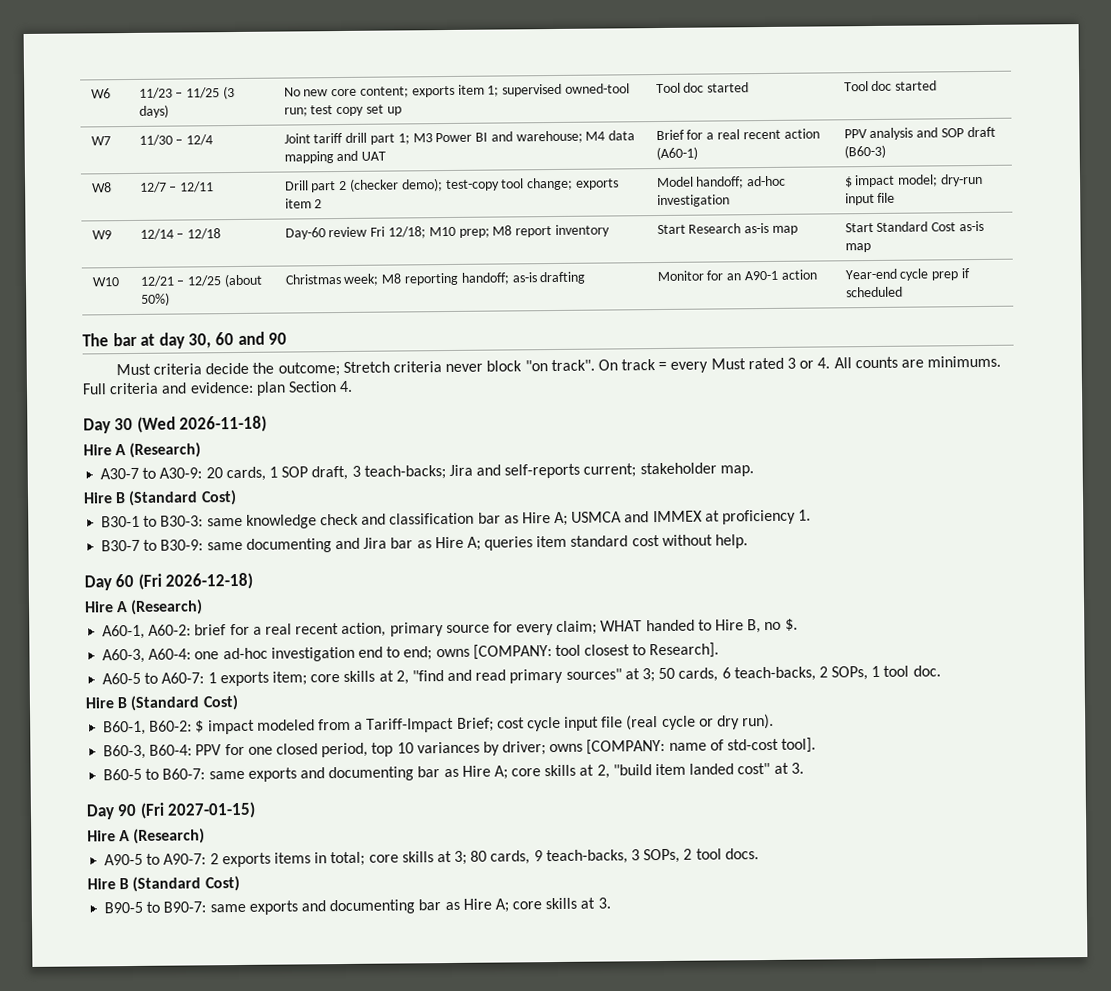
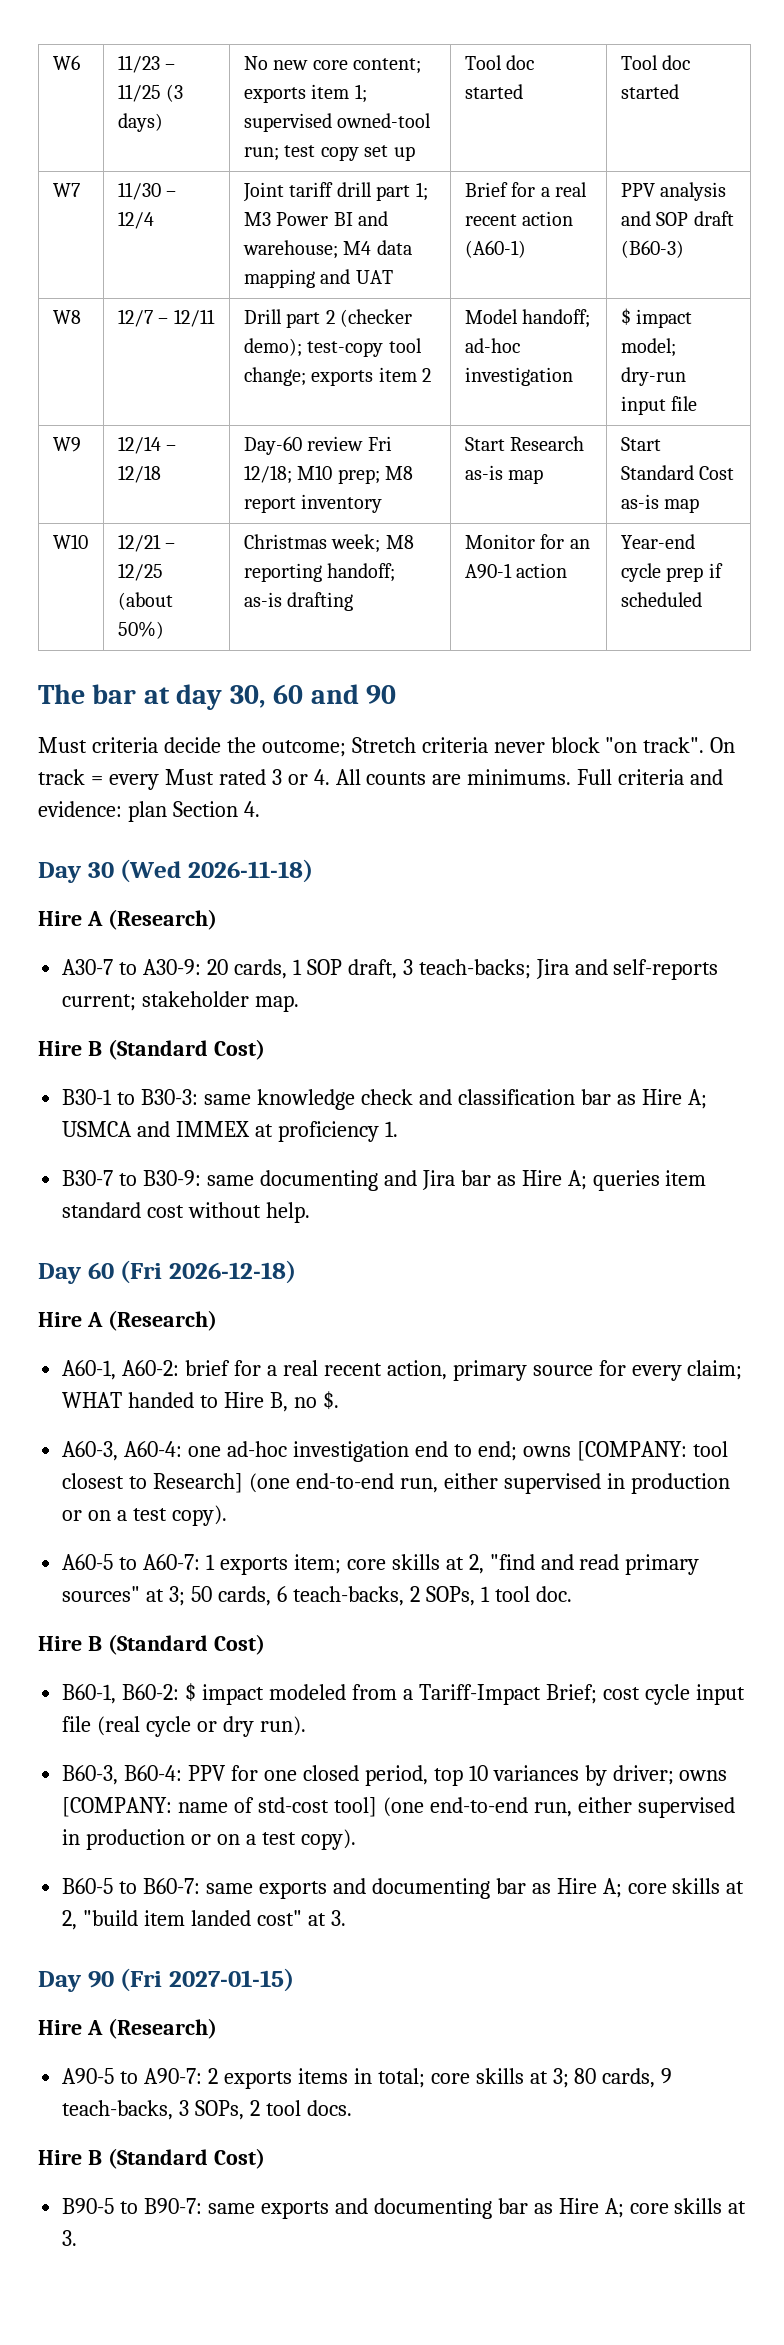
- A60-3, A60-4: one ad-hoc investigation end to end; owns [COMPANY: tool closest to Research].
+ A60-3, A60-4: one ad-hoc investigation end to end; owns [COMPANY: tool closest to Research] (one end-to-end run, either supervised in production or on a test copy).
- B60-3, B60-4: PPV for one closed period, top 10 variances by driver; owns [COMPANY: name of std-cost tool].
+ B60-3, B60-4: PPV for one closed period, top 10 variances by driver; owns [COMPANY: name of std-cost tool] (one end-to-end run, either supervised in production or on a test copy).

